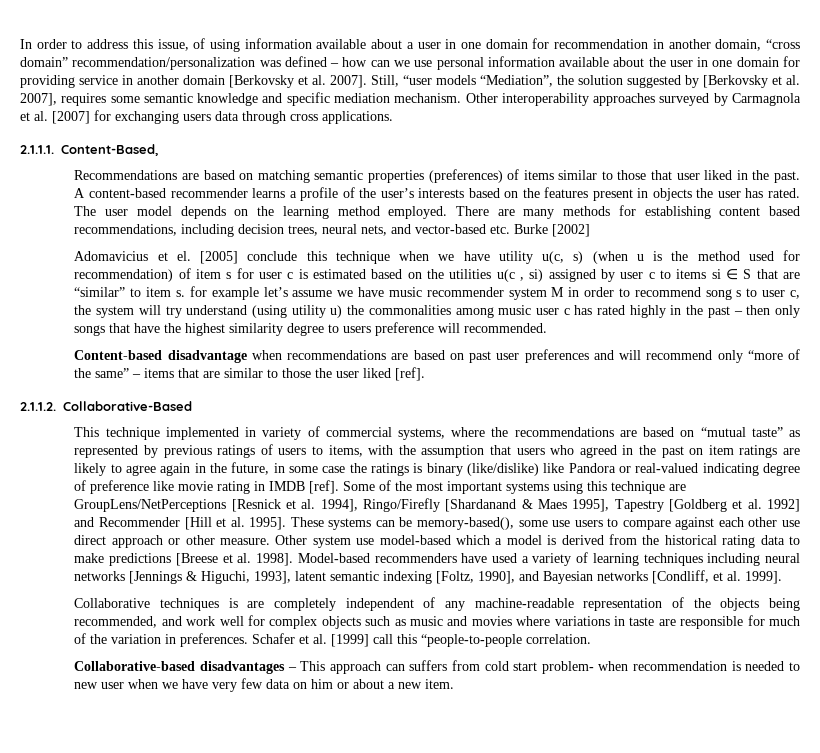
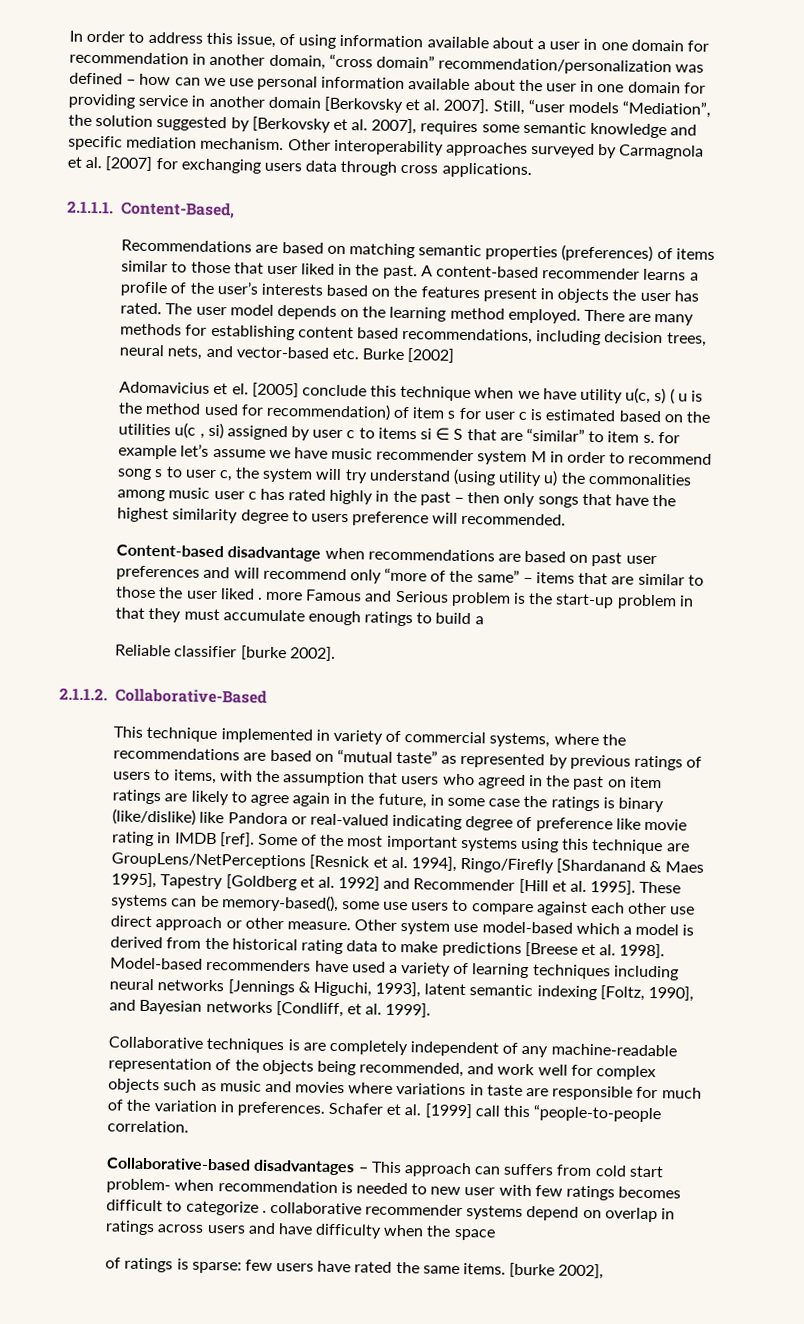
- [2005] conclude this technique when we have utility u(c, s) (when u is the method used for recommendation) of item s for user c is estimated based on the utilities u(c , si) assigned by user c to items si ∈ S that are “similar” to item s. for example let’s assume we have music recommender system M in order to recommend song s to user c, the system will try understand (using utility u) the commonalities among music user c has rated highly in the past – then only songs that have the highest similarity degree to users preference will recommended.
+ [2005] conclude this technique when we have utility u(c, s) ( u is the method used for recommendation) of item s for user c is estimated based on the utilities u(c , si) assigned by user c to items si ∈ S that are “similar” to item s. for example let’s assume we have music recommender system M in order to recommend song s to user c, the system will try understand (using utility u) the commonalities among music user c has rated highly in the past – then only songs that have the highest similarity degree to users preference will recommended.
- Content-based disadvantage when recommendations are based on past user preferences and will recommend only “more of the same” – items that are similar to those the user liked [ref].
+ Content-based disadvantage when recommendations are based on past user preferences and will recommend only “more of the same” – items that are similar to those the user liked . more Famous and Serious problem is the start-up problem in that they must accumulate enough ratings to build a
+ Reliable classifier [burke 2002].
- Collaborative-based disadvantages – This approach can suffers from cold start problem- when recommendation is needed to new user when we have very few data on him or about a new item.
+ Collaborative-based disadvantages – This approach can suffers from cold start problem- when recommendation is needed to new user with few ratings becomes difficult to categorize . collaborative recommender systems depend on overlap in ratings across users and have difficulty when the space
+ of ratings is sparse: few users have rated the same items. [burke 2002],

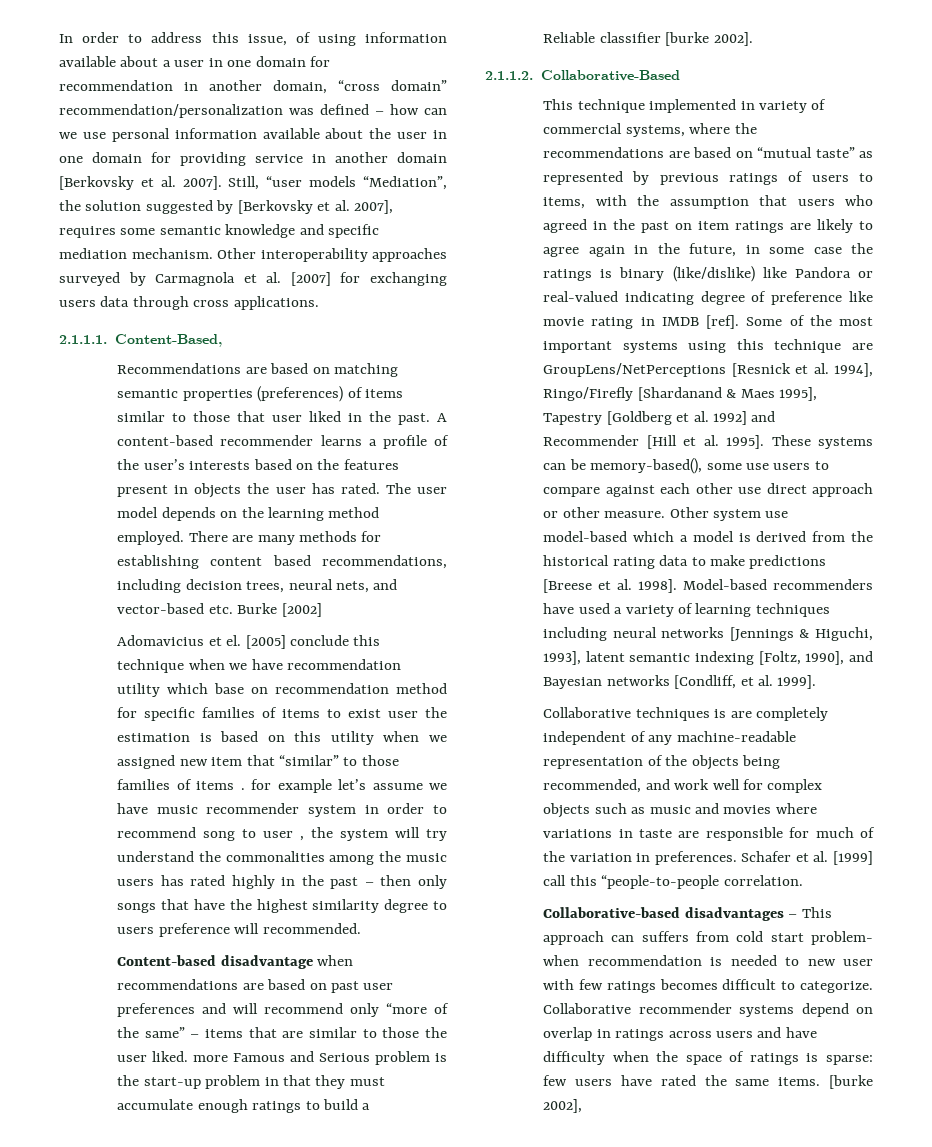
- [2005] conclude this technique when we have utility u(c, s) ( u is the method used for recommendation) of item s for user c is estimated based on the utilities u(c , si) assigned by user c to items si ∈ S that are “similar” to item s. for example let’s assume we have music recommender system M in order to recommend song s to user c, the system will try understand (using utility u) the commonalities among music user c has rated highly in the past – then only songs that have the highest similarity degree to users preference will recommended.
+ [2005] conclude this technique when we have recommendation utility which base on recommendation method for specific families of items to exist user the estimation is based on this utility when we assigned new item that “similar” to those families of items . for example let’s assume we have music recommender system in order to recommend song to user , the system will try understand the commonalities among the music users has rated highly in the past – then only songs that have the highest similarity degree to users preference will recommended.
- Content-based disadvantage when recommendations are based on past user preferences and will recommend only “more of the same” – items that are similar to those the user liked . more Famous and Serious problem is the start-up problem in that they must accumulate enough ratings to build a
+ Content-based disadvantage when recommendations are based on past user preferences and will recommend only “more of the same” – items that are similar to those the user liked. more Famous and Serious problem is the start-up problem in that they must accumulate enough ratings to build a
- Collaborative-based disadvantages – This approach can suffers from cold start problem- when recommendation is needed to new user with few ratings becomes difficult to categorize . collaborative recommender systems depend on overlap in ratings across users and have difficulty when the space
- of ratings is sparse: few users have rated the same items.
+ Collaborative-based disadvantages – This approach can suffers from cold start problem- when recommendation is needed to new user with few ratings becomes difficult to categorize. Collaborative recommender systems depend on overlap in ratings across users and have difficulty when the space of ratings is sparse: few users have rated the same items.

